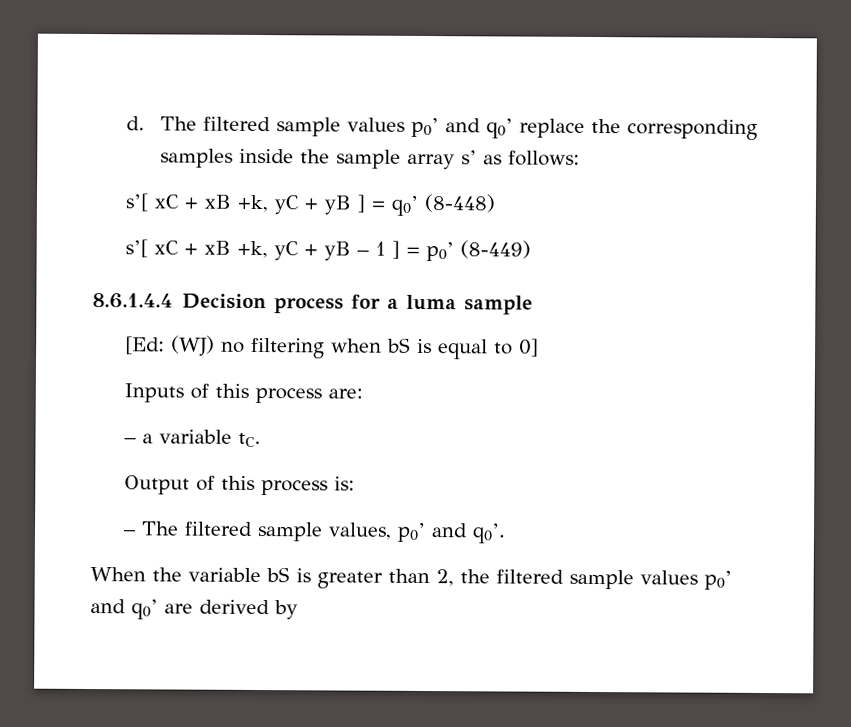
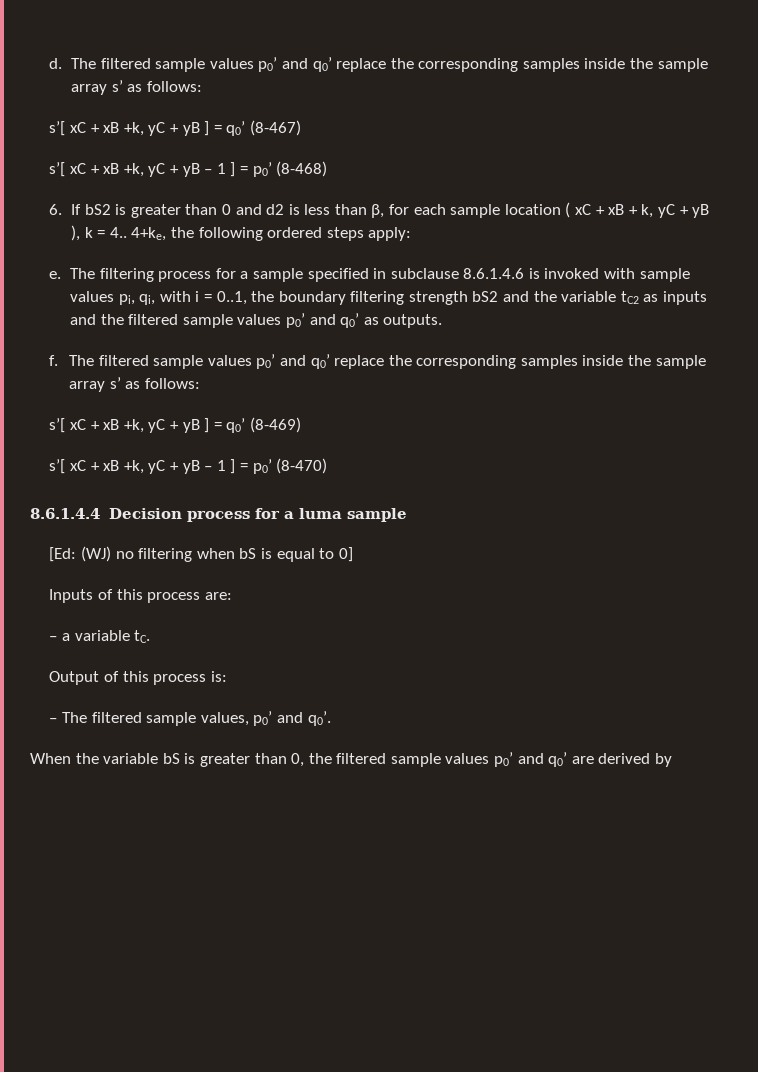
- s’[ xC + xB +k, yC + yB ] = q0’ (8-448)
+ s’[ xC + xB +k, yC + yB ] = q0’ (8-467)
- s’[ xC + xB +k, yC + yB – 1 ] = p0’ (8-449)
+ s’[ xC + xB +k, yC + yB – 1 ] = p0’ (8-468)
+ 6. If bS2 is greater than 0 and d2 is less than β, for each sample location ( xC + xB + k, yC + yB ), k = 4.. 4+ke, the following ordered steps apply:
+ e. The filtering process for a sample specified in subclause 8.6.1.4.6 is invoked with sample values pi, qi, with i = 0..1, the boundary filtering strength bS2 and the variable tC2 as inputs and the filtered sample values p0’ and q0’ as outputs.
+ f. The filtered sample values p0’ and q0’ replace the corresponding samples inside the sample array s’ as follows:
+ s’[ xC + xB +k, yC + yB ] = q0’ (8-469)
+ s’[ xC + xB +k, yC + yB – 1 ] = p0’ (8-470)
- When the variable bS is greater than 2, the filtered sample values p0’ and q0’ are derived by
+ When the variable bS is greater than 0, the filtered sample values p0’ and q0’ are derived by

